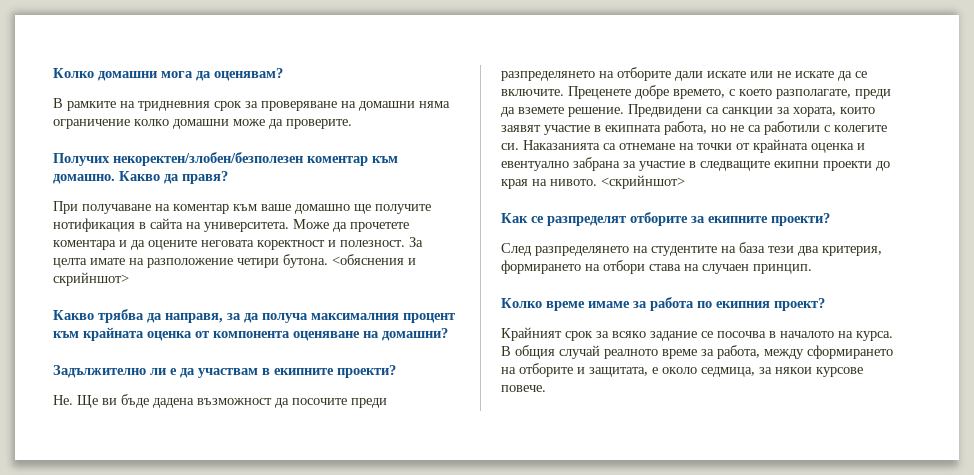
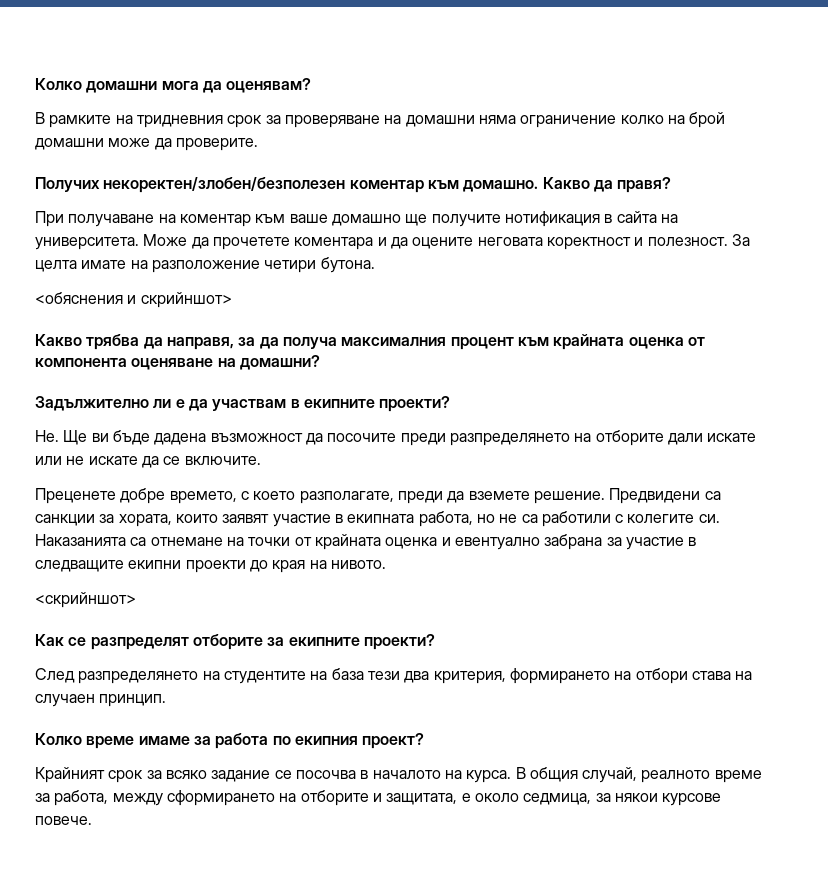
- В рамките на тридневния срок за проверяване на домашни няма ограничение колко домашни може да проверите.
+ В рамките на тридневния срок за проверяване на домашни няма ограничение колко на брой домашни може да проверите.
- За целта имате на разположение четири бутона. <обяснения и скрийншот>
+ За целта имате на разположение четири бутона.
+ <обяснения и скрийншот>
- Не. Ще ви бъде дадена възможност да посочите преди разпределянето на отборите дали искате или не искате да се включите. Преценете добре времето, с което разполагате, преди да вземете решение.
+ Не. Ще ви бъде дадена възможност да посочите преди разпределянето на отборите дали искате или не искате да се включите.
+ Преценете добре времето, с което разполагате, преди да вземете решение.
- Наказанията са отнемане на точки от крайната оценка и евентуално забрана за участие в следващите екипни проекти до края на нивото. <скрийншот>
+ Наказанията са отнемане на точки от крайната оценка и евентуално забрана за участие в следващите екипни проекти до края на нивото.
+ <скрийншот>
- В общия случай реалното време за работа, между сформирането на отборите и защитата, е около седмица, за някои курсове повече.
+ В общия случай, реалното време за работа, между сформирането на отборите и защитата, е около седмица, за някои курсове повече.

